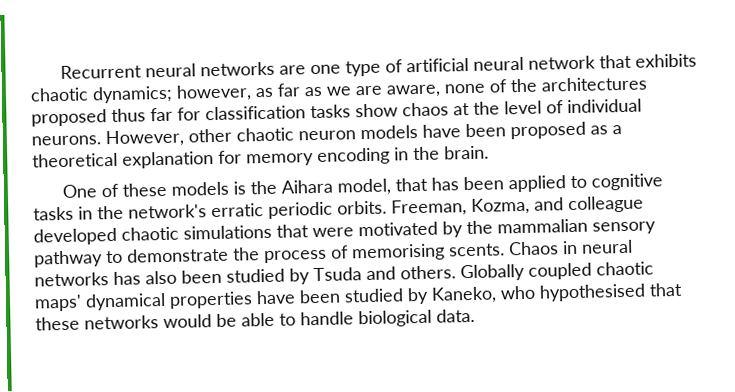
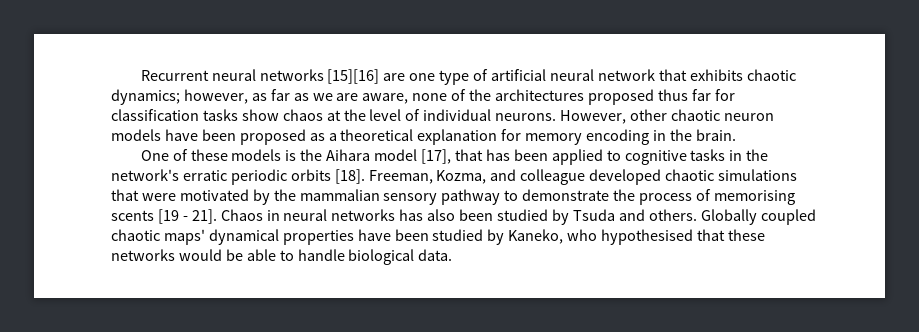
- Recurrent neural networks are one type of artificial neural network that exhibits chaotic dynamics; however, as far as we are aware, none of the architectures proposed thus far for classification tasks show chaos at the level of individual neurons.
+ Recurrent neural networks [15][16] are one type of artificial neural network that exhibits chaotic dynamics; however, as far as we are aware, none of the architectures proposed thus far for classification tasks show chaos at the level of individual neurons.
- One of these models is the Aihara model, that has been applied to cognitive tasks in the network's erratic periodic orbits.
+ One of these models is the Aihara model [17], that has been applied to cognitive tasks in the network's erratic periodic orbits [18].
- Freeman, Kozma, and colleague developed chaotic simulations that were motivated by the mammalian sensory pathway to demonstrate the process of memorising scents.
+ Freeman, Kozma, and colleague developed chaotic simulations that were motivated by the mammalian sensory pathway to demonstrate the process of memorising scents [19 - 21].

